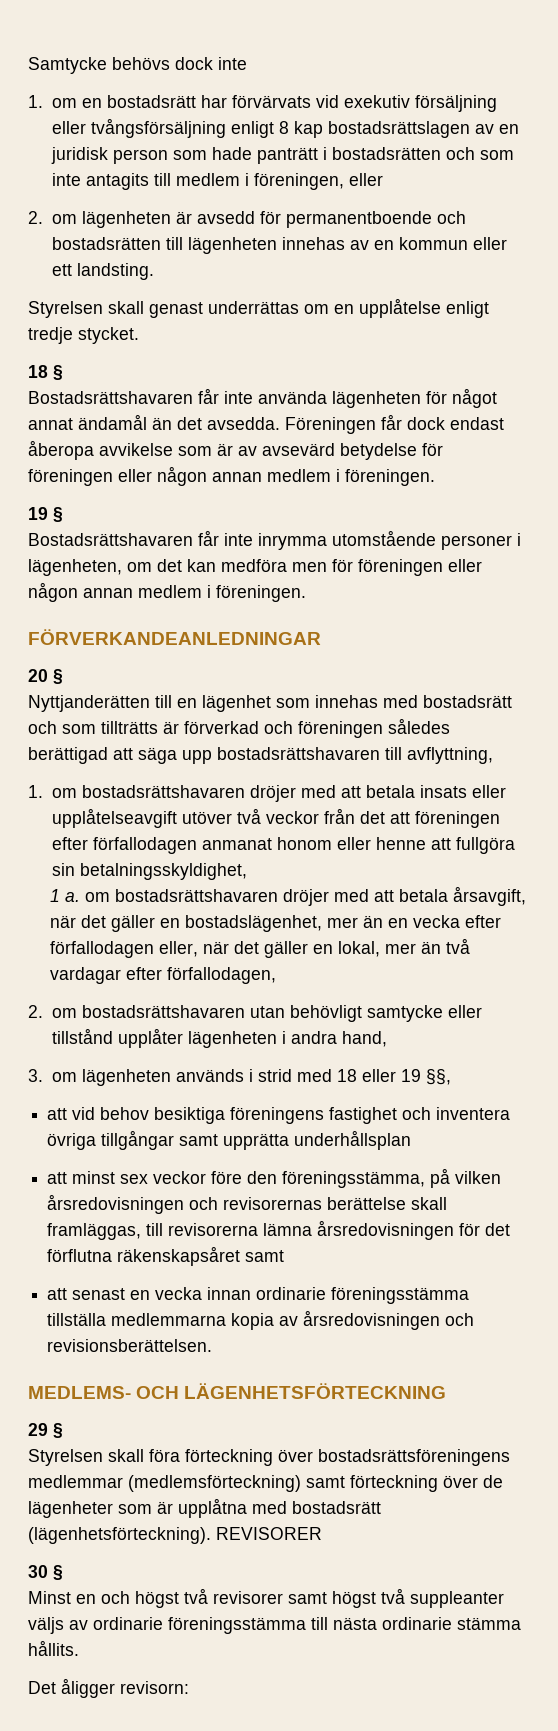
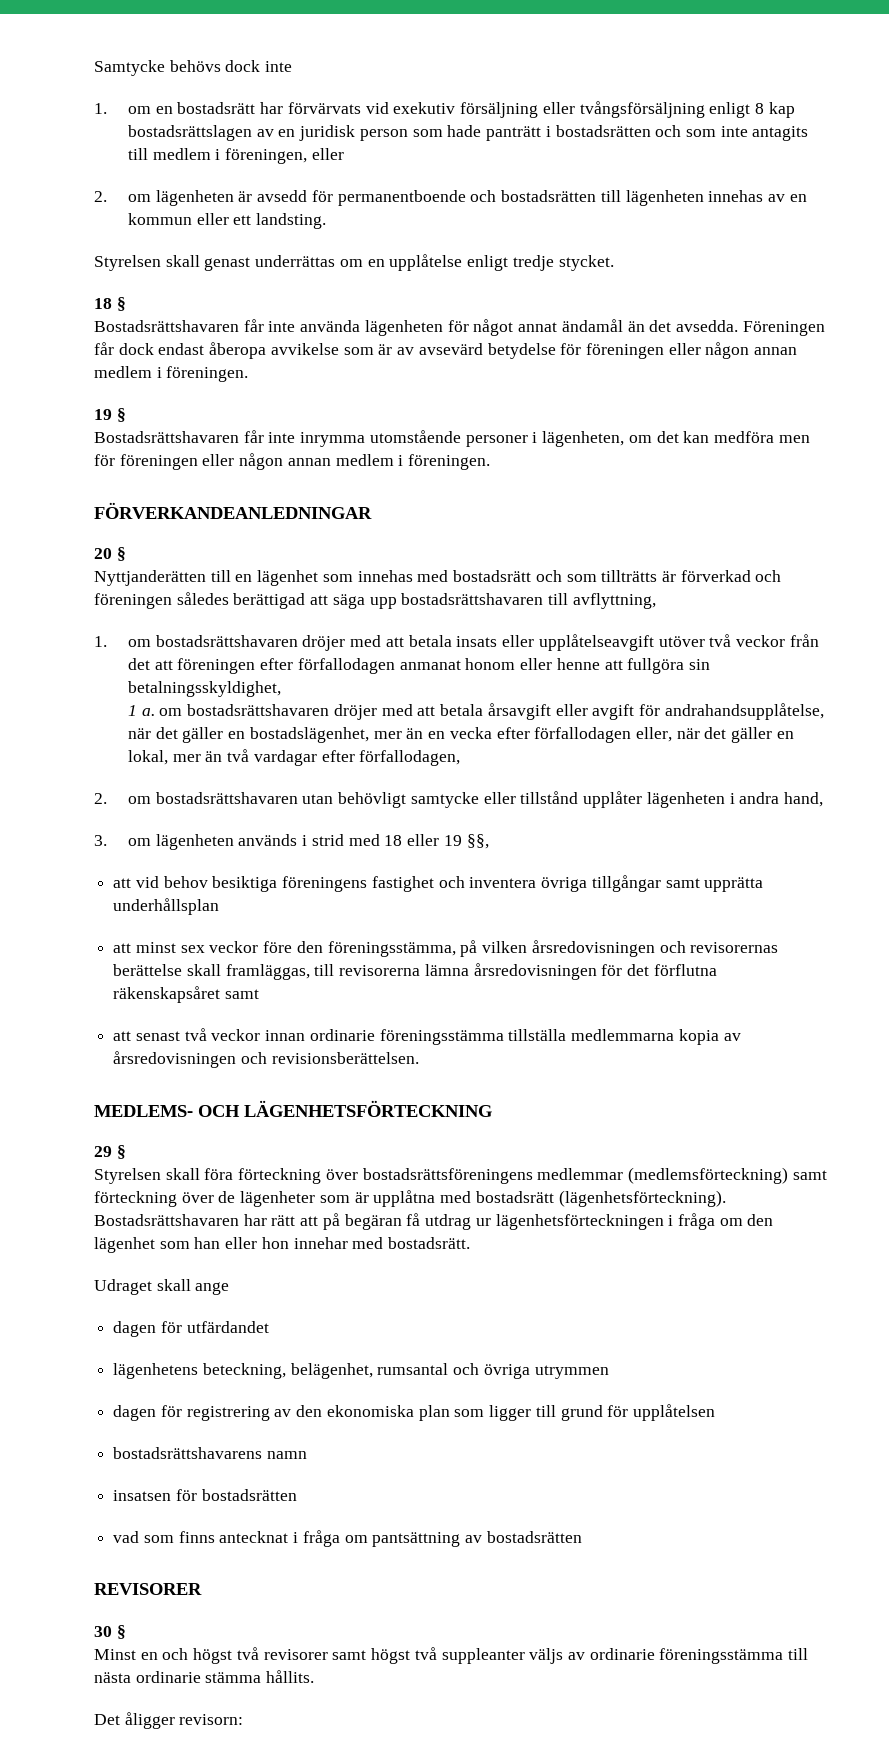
- 1 a. om bostadsrättshavaren dröjer med att betala årsavgift, när det gäller en bostadslägenhet, mer än en vecka efter förfallodagen eller, när det gäller en lokal, mer än två vardagar efter förfallodagen,
+ 1 a. om bostadsrättshavaren dröjer med att betala årsavgift eller avgift för andrahandsupplåtelse, när det gäller en bostadslägenhet, mer än en vecka efter förfallodagen eller, när det gäller en lokal, mer än två vardagar efter förfallodagen,
- att senast en vecka innan ordinarie föreningsstämma tillställa medlemmarna kopia av årsredovisningen och revisionsberättelsen.
+ att senast två veckor innan ordinarie föreningsstämma tillställa medlemmarna kopia av årsredovisningen och revisionsberättelsen.
- Styrelsen skall föra förteckning över bostadsrättsföreningens medlemmar (medlemsförteckning) samt förteckning över de lägenheter som är upplåtna med bostadsrätt (lägenhetsförteckning). REVISORER
+ Styrelsen skall föra förteckning över bostadsrättsföreningens medlemmar (medlemsförteckning) samt förteckning över de lägenheter som är upplåtna med bostadsrätt (lägenhetsförteckning). Bostadsrättshavaren har rätt att på begäran få utdrag ur lägenhetsförteckningen i fråga om den lägenhet som han eller hon innehar med bostadsrätt.
+ Udraget skall ange
+ dagen för utfärdandet
+ lägenhetens beteckning, belägenhet, rumsantal och övriga utrymmen
+ dagen för registrering av den ekonomiska plan som ligger till grund för upplåtelsen
+ bostadsrättshavarens namn
+ insatsen för bostadsrätten
+ vad som finns antecknat i fråga om pantsättning av bostadsrätten
+ REVISORER

